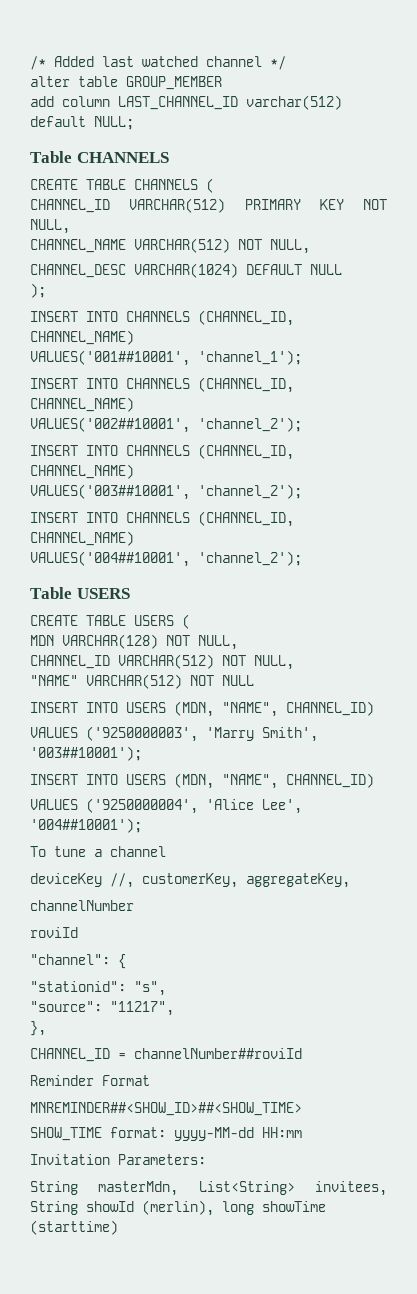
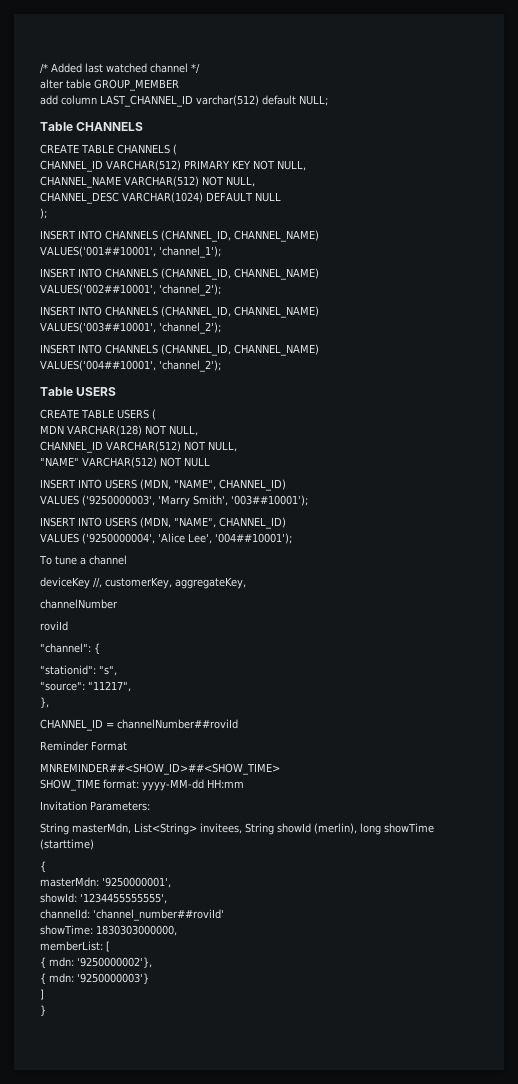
  String masterMdn, List<String> invitees, String showId (merlin), long showTime (starttime)
+ {
+ masterMdn: '9250000001',
+ showId: '1234455555555',
+ channelId: 'channel_number##roviId'
+ showTime: 1830303000000,
+ memberList: [
+ { mdn: '9250000002'},
+ { mdn: '9250000003'}
+ ]
+ }

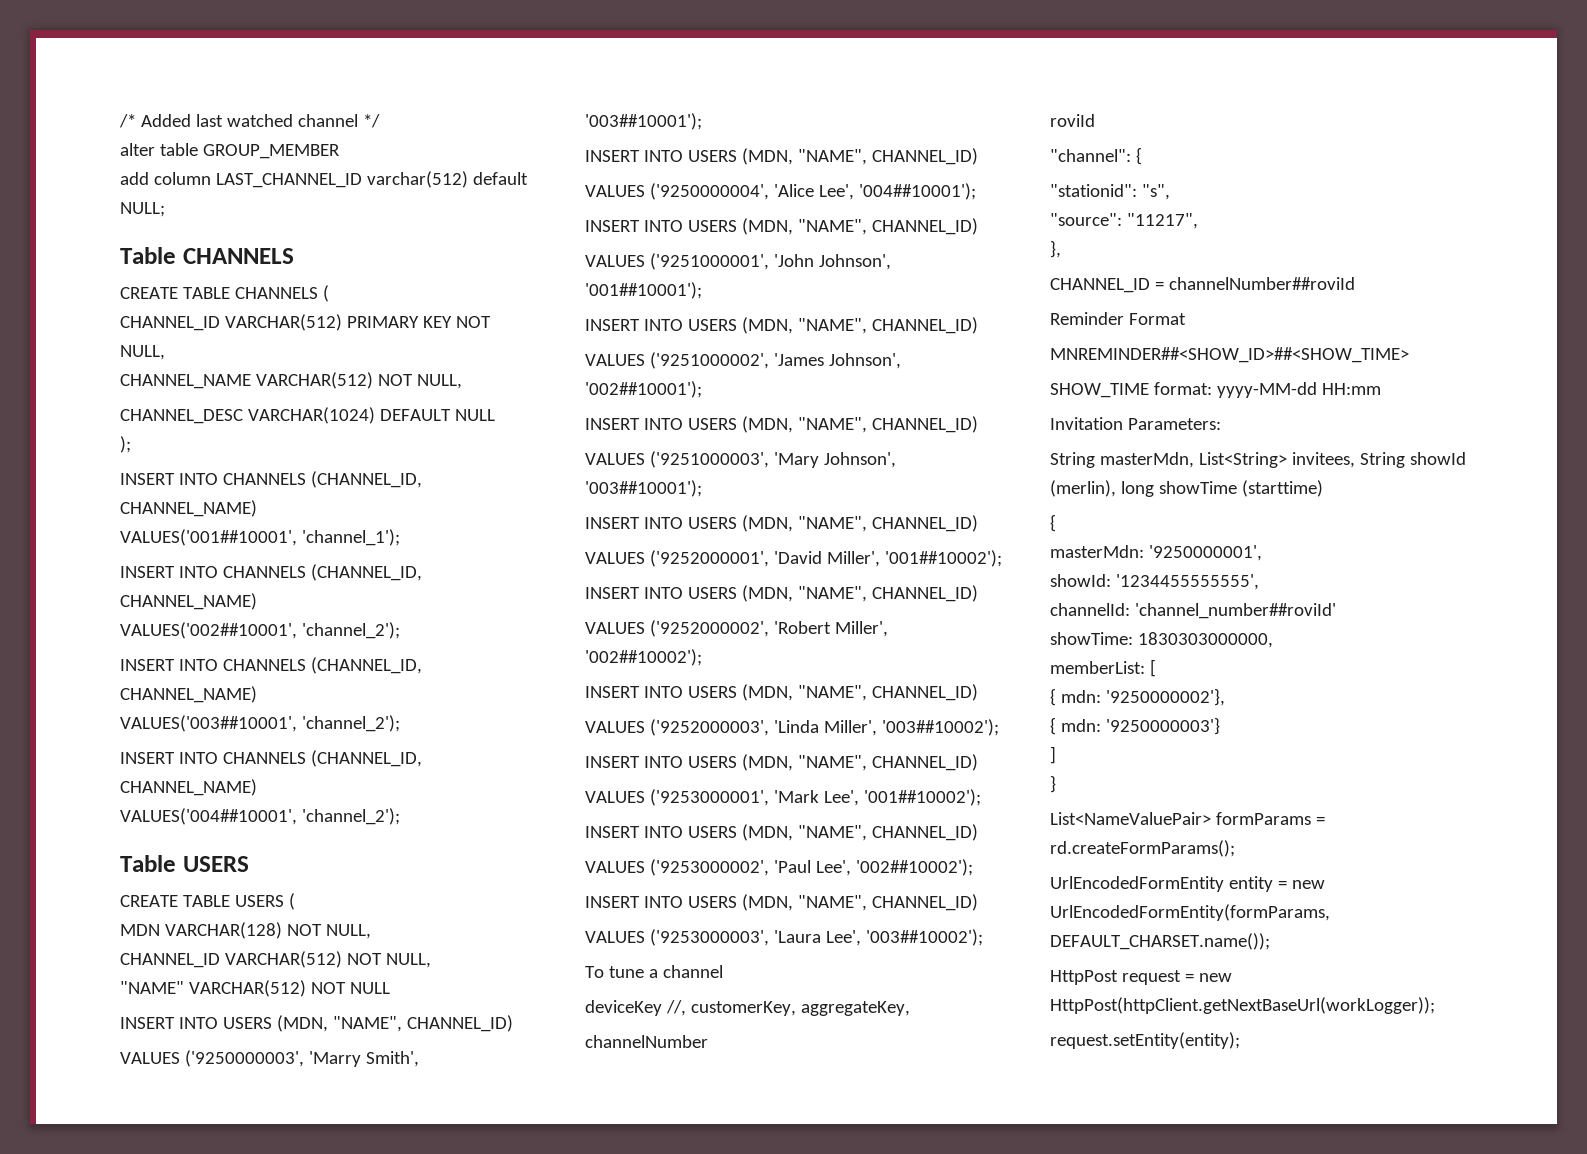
  VALUES ('9250000004', 'Alice Lee', '004##10001');
+ INSERT INTO USERS (MDN, "NAME", CHANNEL_ID)
+ VALUES ('9251000001', 'John Johnson', '001##10001');
+ INSERT INTO USERS (MDN, "NAME", CHANNEL_ID)
+ VALUES ('9251000002', 'James Johnson', '002##10001');
+ INSERT INTO USERS (MDN, "NAME", CHANNEL_ID)
+ VALUES ('9251000003', 'Mary Johnson', '003##10001');
+ INSERT INTO USERS (MDN, "NAME", CHANNEL_ID)
+ VALUES ('9252000001', 'David Miller', '001##10002');
+ INSERT INTO USERS (MDN, "NAME", CHANNEL_ID)
+ VALUES ('9252000002', 'Robert Miller', '002##10002');
+ INSERT INTO USERS (MDN, "NAME", CHANNEL_ID)
+ VALUES ('9252000003', 'Linda Miller', '003##10002');
+ INSERT INTO USERS (MDN, "NAME", CHANNEL_ID)
+ VALUES ('9253000001', 'Mark Lee', '001##10002');
+ INSERT INTO USERS (MDN, "NAME", CHANNEL_ID)
+ VALUES ('9253000002', 'Paul Lee', '002##10002');
+ INSERT INTO USERS (MDN, "NAME", CHANNEL_ID)
+ VALUES ('9253000003', 'Laura Lee', '003##10002');
+ List<NameValuePair> formParams = rd.createFormParams();
+ UrlEncodedFormEntity entity = new UrlEncodedFormEntity(formParams, DEFAULT_CHARSET.name());
+ HttpPost request = new HttpPost(httpClient.getNextBaseUrl(workLogger));
+ request.setEntity(entity);

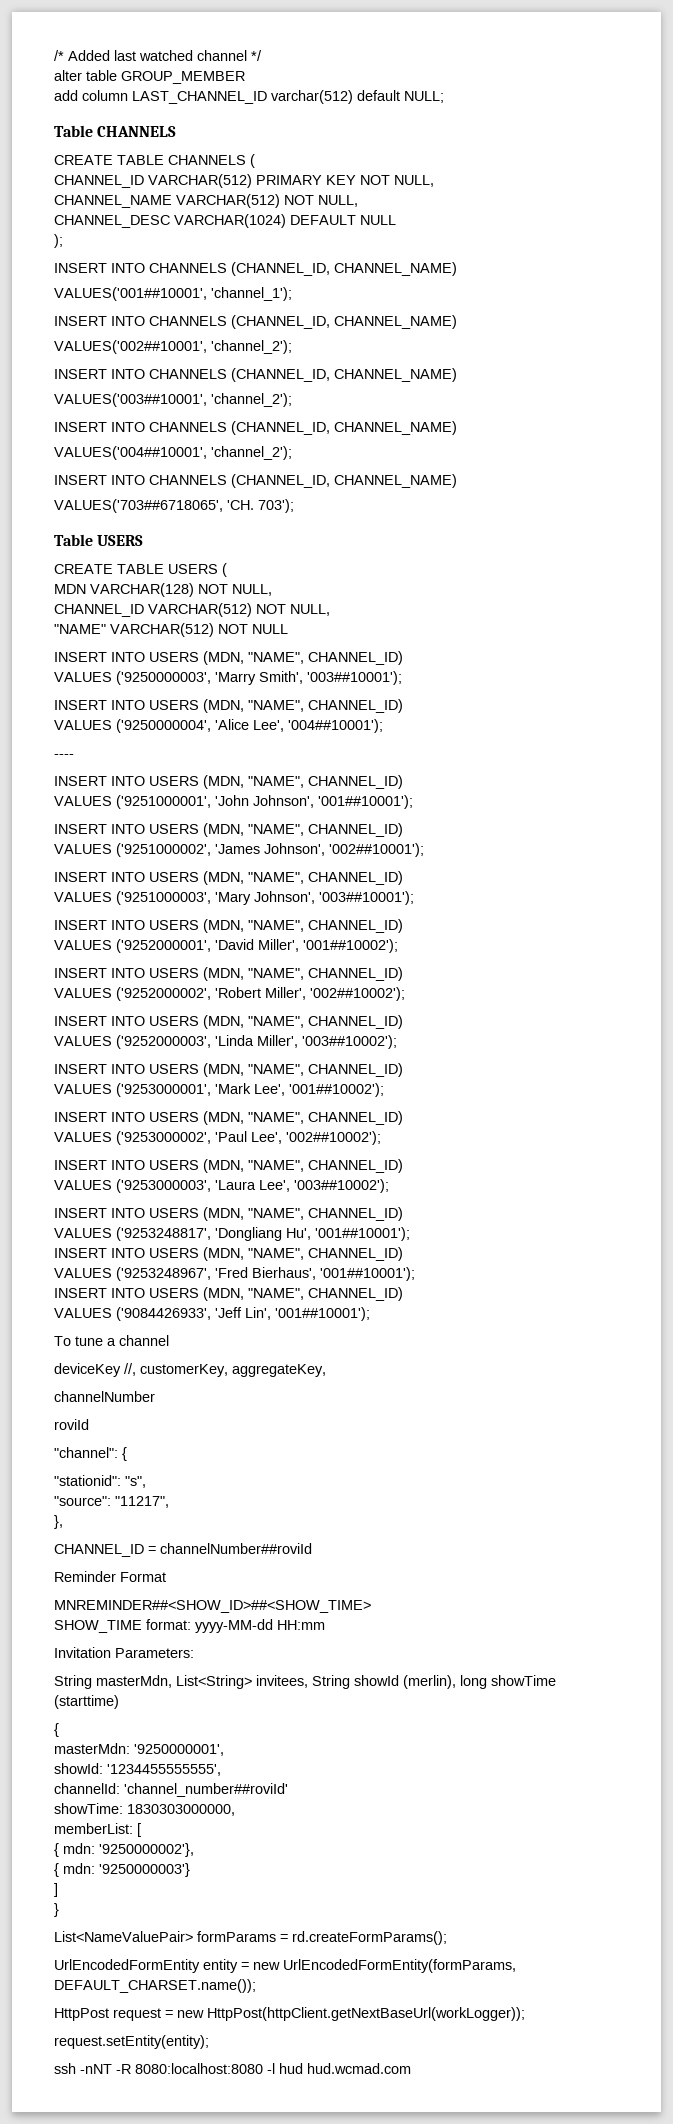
  VALUES('004##10001', 'channel_2');
+ INSERT INTO CHANNELS (CHANNEL_ID, CHANNEL_NAME)
+ VALUES('703##6718065', 'CH. 703');
+ ----
  VALUES ('9253000003', 'Laura Lee', '003##10002');
+ INSERT INTO USERS (MDN, "NAME", CHANNEL_ID)
+ VALUES ('9253248817', 'Dongliang Hu', '001##10001');
+ INSERT INTO USERS (MDN, "NAME", CHANNEL_ID)
+ VALUES ('9253248967', 'Fred Bierhaus', '001##10001');
+ INSERT INTO USERS (MDN, "NAME", CHANNEL_ID)
+ VALUES ('9084426933', 'Jeff Lin', '001##10001');
+ ssh -nNT -R 8080:localhost:8080 -l hud hud.wcmad.com

